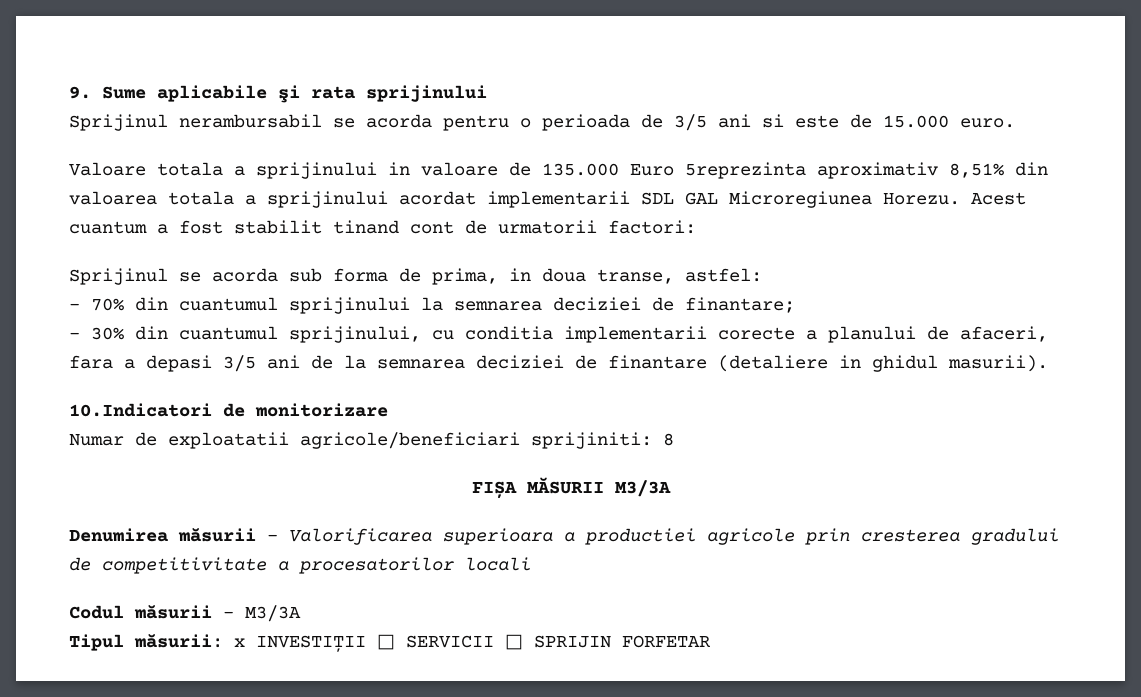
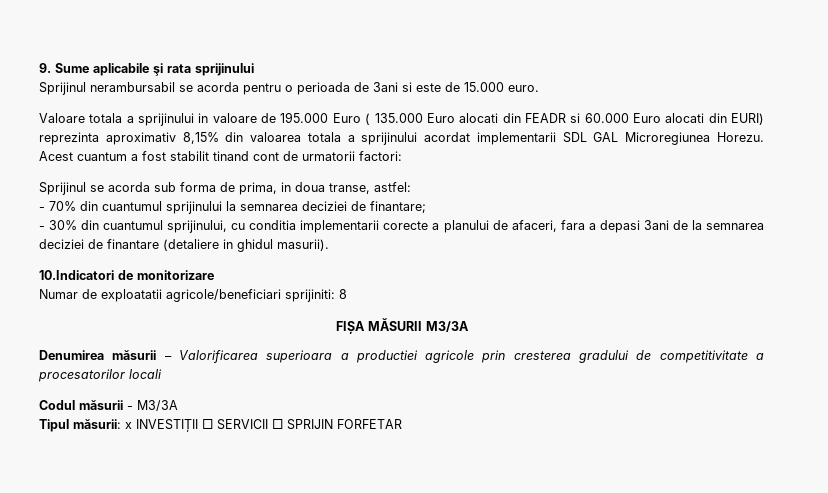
- Sprijinul nerambursabil se acorda pentru o perioada de 3/5 ani si este de 15.000 euro.
+ Sprijinul nerambursabil se acorda pentru o perioada de 3ani si este de 15.000 euro.
- Valoare totala a sprijinului in valoare de 135.000 Euro 5reprezinta aproximativ 8,51% din valoarea totala a sprijinului acordat implementarii SDL GAL Microregiunea Horezu.
+ Valoare totala a sprijinului in valoare de 195.000 Euro ( 135.000 Euro alocati din FEADR si 60.000 Euro alocati din EURI) reprezinta aproximativ 8,15% din valoarea totala a sprijinului acordat implementarii SDL GAL Microregiunea Horezu.
- - 30% din cuantumul sprijinului, cu conditia implementarii corecte a planului de afaceri, fara a depasi 3/5 ani de la semnarea deciziei de finantare (detaliere in ghidul masurii).
+ - 30% din cuantumul sprijinului, cu conditia implementarii corecte a planului de afaceri, fara a depasi 3ani de la semnarea deciziei de finantare (detaliere in ghidul masurii).

